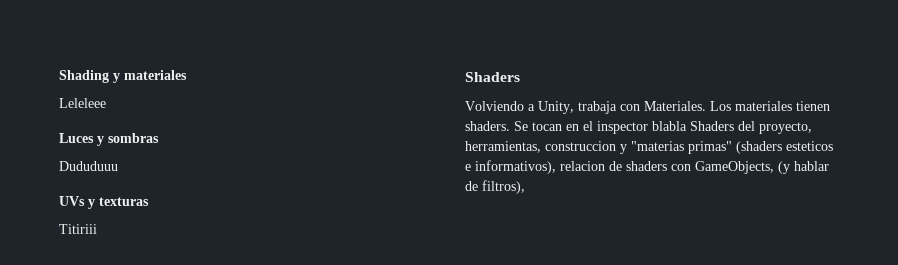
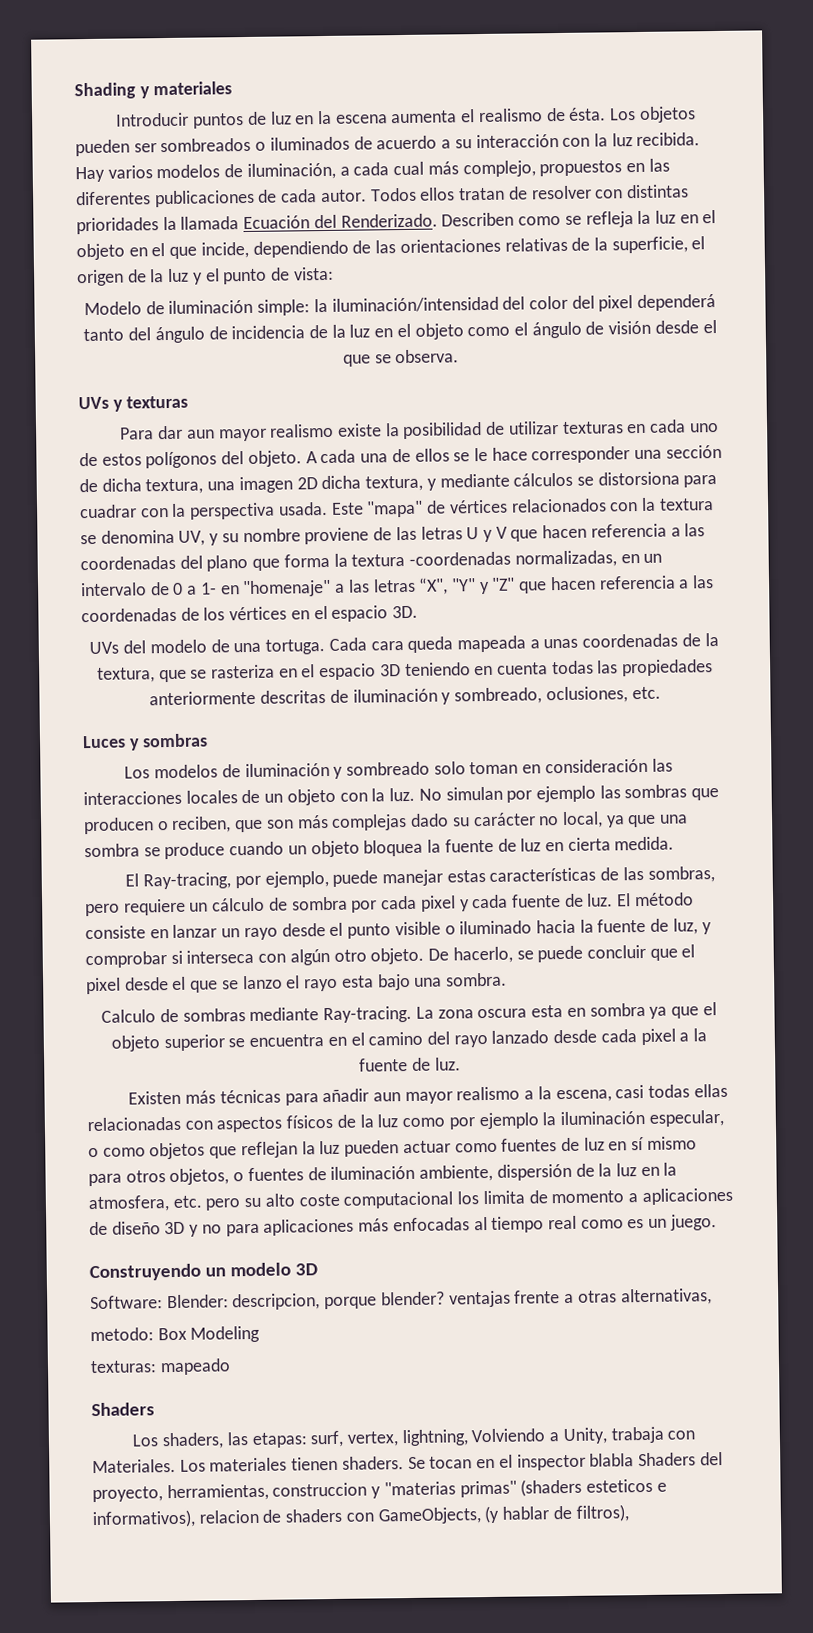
- Leleleee
+ Introducir puntos de luz en la escena aumenta el realismo de ésta. Los objetos pueden ser sombreados o iluminados de acuerdo a su interacción con la luz recibida. Hay varios modelos de iluminación, a cada cual más complejo, propuestos en las diferentes publicaciones de cada autor. Todos ellos tratan de resolver con distintas prioridades la llamada Ecuación del Renderizado. Describen como se refleja la luz en el objeto en el que incide, dependiendo de las orientaciones relativas de la superficie, el origen de la luz y el punto de vista:
+ Modelo de iluminación simple: la iluminación/intensidad del color del pixel dependerá tanto del ángulo de incidencia de la luz en el objeto como el ángulo de visión desde el que se observa.
+ UVs y texturas
+ Para dar aun mayor realismo existe la posibilidad de utilizar texturas en cada uno de estos polígonos del objeto. A cada una de ellos se le hace corresponder una sección de dicha textura, una imagen 2D dicha textura, y mediante cálculos se distorsiona para cuadrar con la perspectiva usada. Este "mapa" de vértices relacionados con la textura se denomina UV, y su nombre proviene de las letras U y V que hacen referencia a las coordenadas del plano que forma la textura -coordenadas normalizadas, en un intervalo de 0 a 1- en "homenaje" a las letras “X", "Y" y "Z" que hacen referencia a las coordenadas de los vértices en el espacio 3D.
+ UVs del modelo de una tortuga. Cada cara queda mapeada a unas coordenadas de la textura, que se rasteriza en el espacio 3D teniendo en cuenta todas las propiedades anteriormente descritas de iluminación y sombreado, oclusiones, etc.
  Luces y sombras
- Dududuuu
- UVs y texturas
- Titiriii
+ Los modelos de iluminación y sombreado solo toman en consideración las interacciones locales de un objeto con la luz. No simulan por ejemplo las sombras que producen o reciben, que son más complejas dado su carácter no local, ya que una sombra se produce cuando un objeto bloquea la fuente de luz en cierta medida.
+ El Ray-tracing, por ejemplo, puede manejar estas características de las sombras, pero requiere un cálculo de sombra por cada pixel y cada fuente de luz. El método consiste en lanzar un rayo desde el punto visible o iluminado hacia la fuente de luz, y comprobar si interseca con algún otro objeto. De hacerlo, se puede concluir que el pixel desde el que se lanzo el rayo esta bajo una sombra.
+ Calculo de sombras mediante Ray-tracing. La zona oscura esta en sombra ya que el objeto superior se encuentra en el camino del rayo lanzado desde cada pixel a la fuente de luz.
+ Existen más técnicas para añadir aun mayor realismo a la escena, casi todas ellas relacionadas con aspectos físicos de la luz como por ejemplo la iluminación especular, o como objetos que reflejan la luz pueden actuar como fuentes de luz en sí mismo para otros objetos, o fuentes de iluminación ambiente, dispersión de la luz en la atmosfera, etc. pero su alto coste computacional los limita de momento a aplicaciones de diseño 3D y no para aplicaciones más enfocadas al tiempo real como es un juego.
+ Construyendo un modelo 3D
+ Software: Blender: descripcion, porque blender? ventajas frente a otras alternativas,
+ metodo: Box Modeling
+ texturas: mapeado
  Shaders
- Volviendo a Unity, trabaja con Materiales.
+ Los shaders, las etapas: surf, vertex, lightning, Volviendo a Unity, trabaja con Materiales.

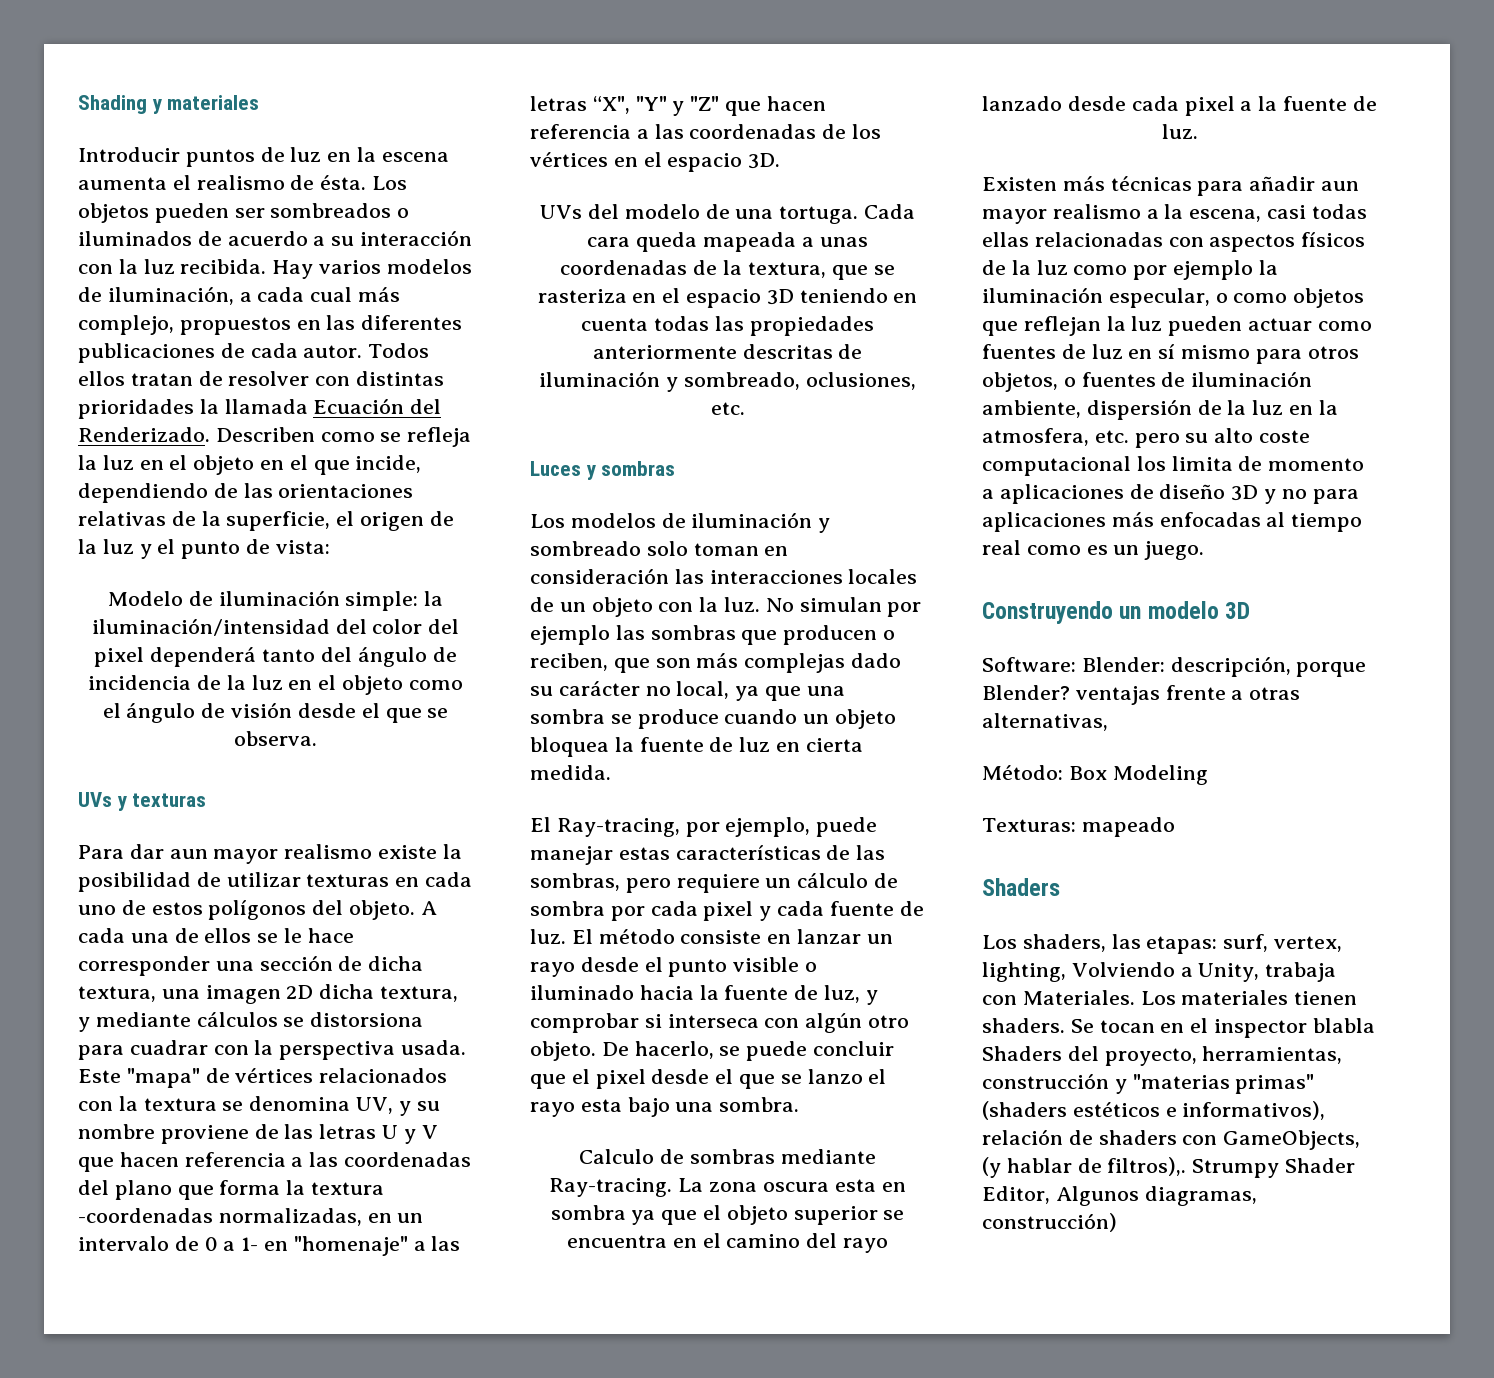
- Software: Blender: descripcion, porque blender? ventajas frente a otras alternativas,
+ Software: Blender: descripción, porque Blender? ventajas frente a otras alternativas,
- metodo: Box Modeling
+ Método: Box Modeling
- texturas: mapeado
+ Texturas: mapeado
- Los shaders, las etapas: surf, vertex, lightning, Volviendo a Unity, trabaja con Materiales.
+ Los shaders, las etapas: surf, vertex, lighting, Volviendo a Unity, trabaja con Materiales.
- Se tocan en el inspector blabla Shaders del proyecto, herramientas, construccion y "materias primas" (shaders esteticos e informativos), relacion de shaders con GameObjects, (y hablar de filtros),
+ Se tocan en el inspector blabla Shaders del proyecto, herramientas, construcción y "materias primas" (shaders estéticos e informativos), relación de shaders con GameObjects, (y hablar de filtros),. Strumpy Shader Editor, Algunos diagramas, construcción)

